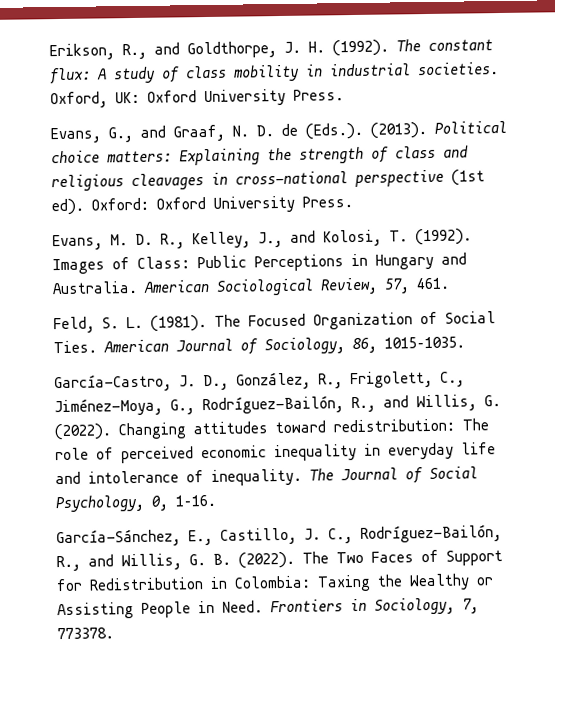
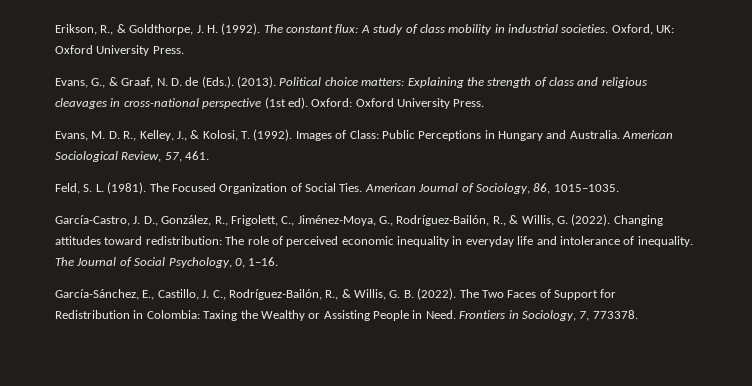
- Erikson, R., and Goldthorpe, J. H. (1992).
+ Erikson, R., & Goldthorpe, J. H. (1992).
- Evans, G., and Graaf, N. D. de (Eds.). (2013).
+ Evans, G., & Graaf, N. D. de (Eds.). (2013).
- Evans, M. D. R., Kelley, J., and Kolosi, T. (1992).
+ Evans, M. D. R., Kelley, J., & Kolosi, T. (1992).
- García-Castro, J. D., González, R., Frigolett, C., Jiménez-Moya, G., Rodríguez-Bailón, R., and Willis, G. (2022).
+ García-Castro, J. D., González, R., Frigolett, C., Jiménez-Moya, G., Rodríguez-Bailón, R., & Willis, G. (2022).
- García-Sánchez, E., Castillo, J. C., Rodríguez-Bailón, R., and Willis, G. B. (2022).
+ García-Sánchez, E., Castillo, J. C., Rodríguez-Bailón, R., & Willis, G. B. (2022).

